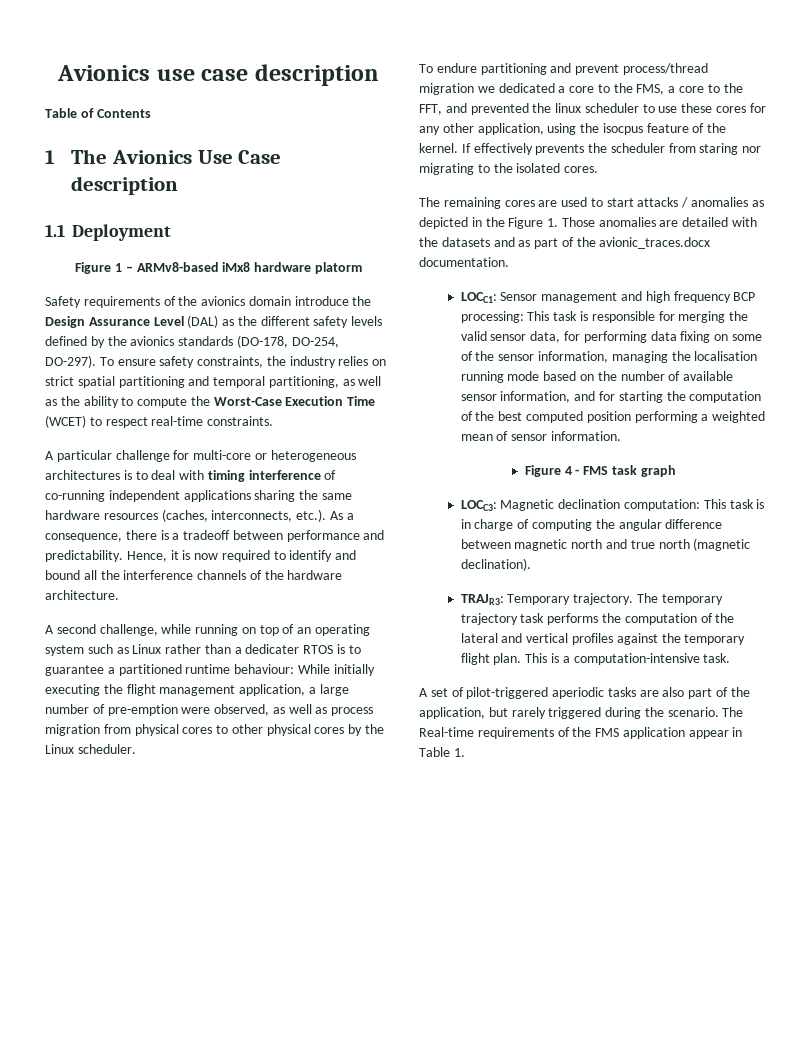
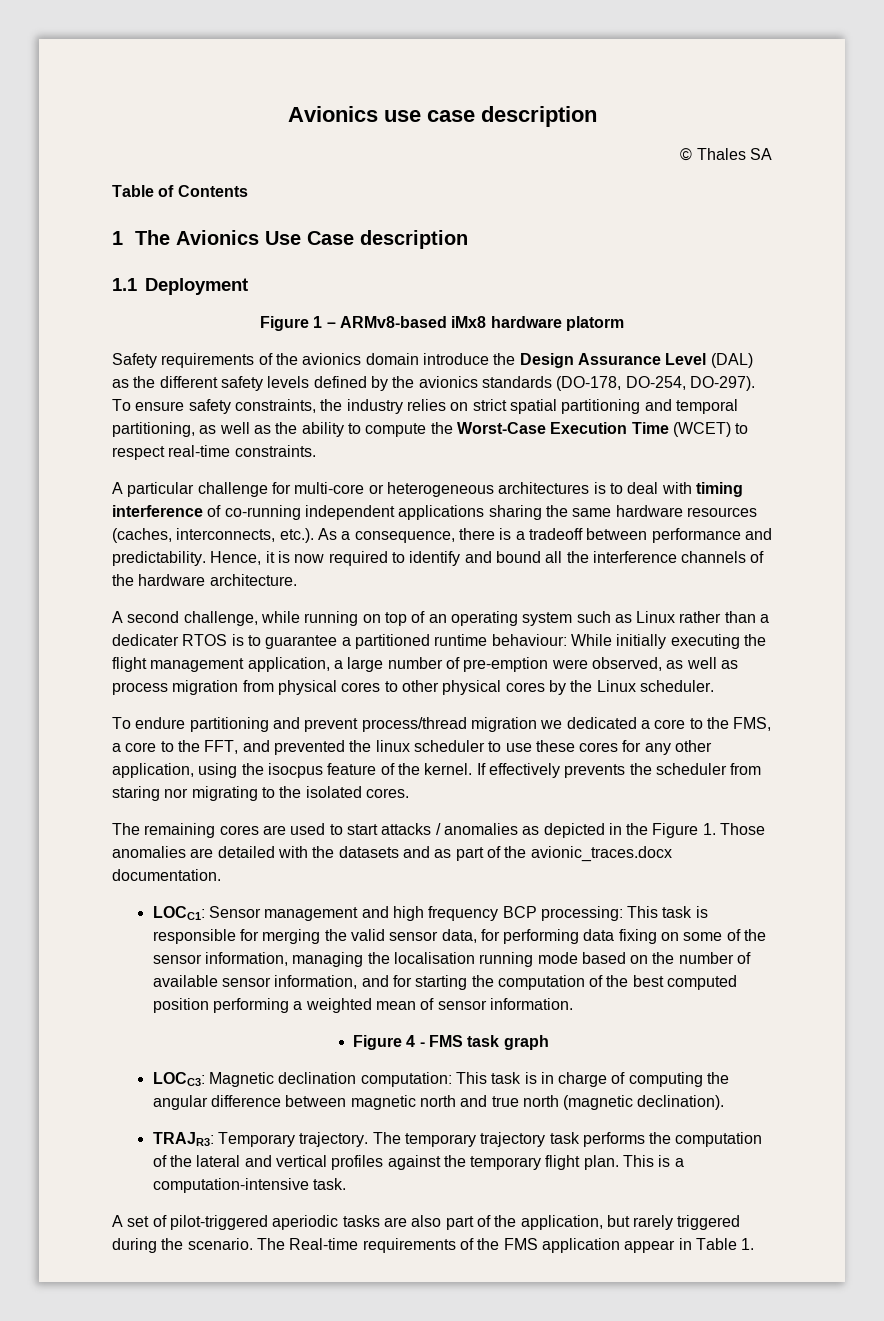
+ © Thales SA

